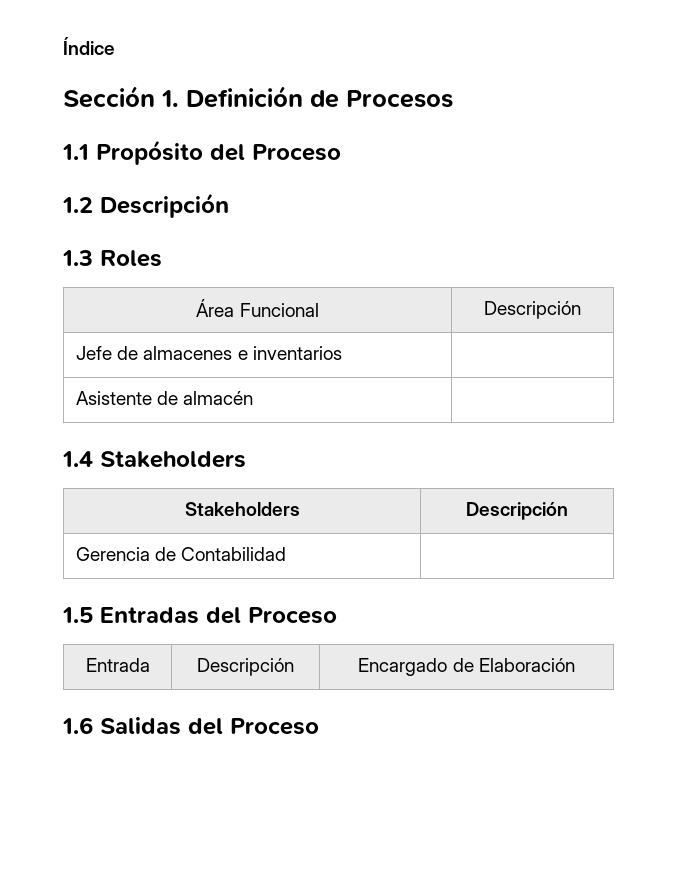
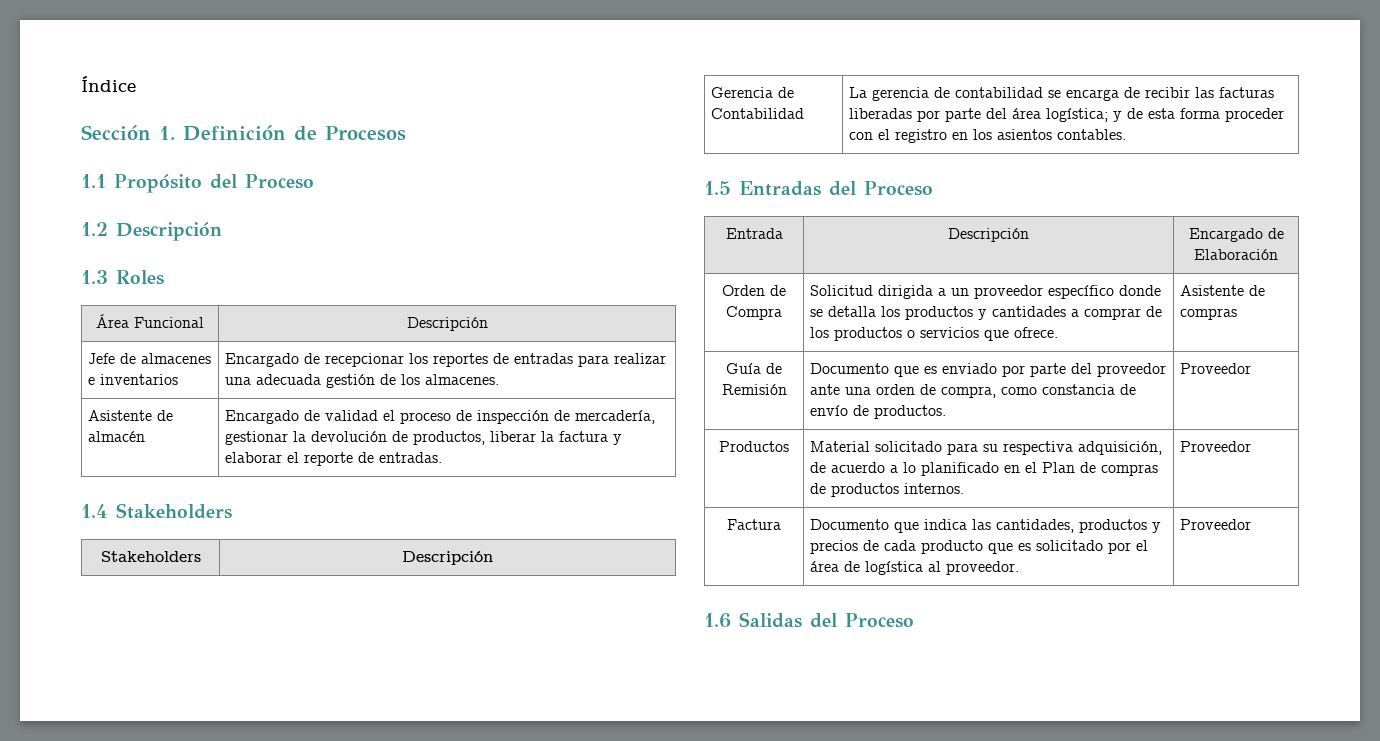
- Jefe de almacenes e inventarios |
- Asistente de almacén |
+ Jefe de almacenes e inventarios | Encargado de recepcionar los reportes de entradas para realizar una adecuada gestión de los almacenes.
+ Asistente de almacén | Encargado de validad el proceso de inspección de mercadería, gestionar la devolución de productos, liberar la factura y elaborar el reporte de entradas.
- Gerencia de Contabilidad |
+ Gerencia de Contabilidad | La gerencia de contabilidad se encarga de recibir las facturas liberadas por parte del área logística; y de esta forma proceder con el registro en los asientos contables.
+ Orden de Compra | Solicitud dirigida a un proveedor específico donde se detalla los productos y cantidades a comprar de los productos o servicios que ofrece. | Asistente de compras
+ Guía de Remisión | Documento que es enviado por parte del proveedor ante una orden de compra, como constancia de envío de productos. | Proveedor
+ Productos | Material solicitado para su respectiva adquisición, de acuerdo a lo planificado en el Plan de compras de productos internos. | Proveedor
+ Factura | Documento que indica las cantidades, productos y precios de cada producto que es solicitado por el área de logística al proveedor. | Proveedor

